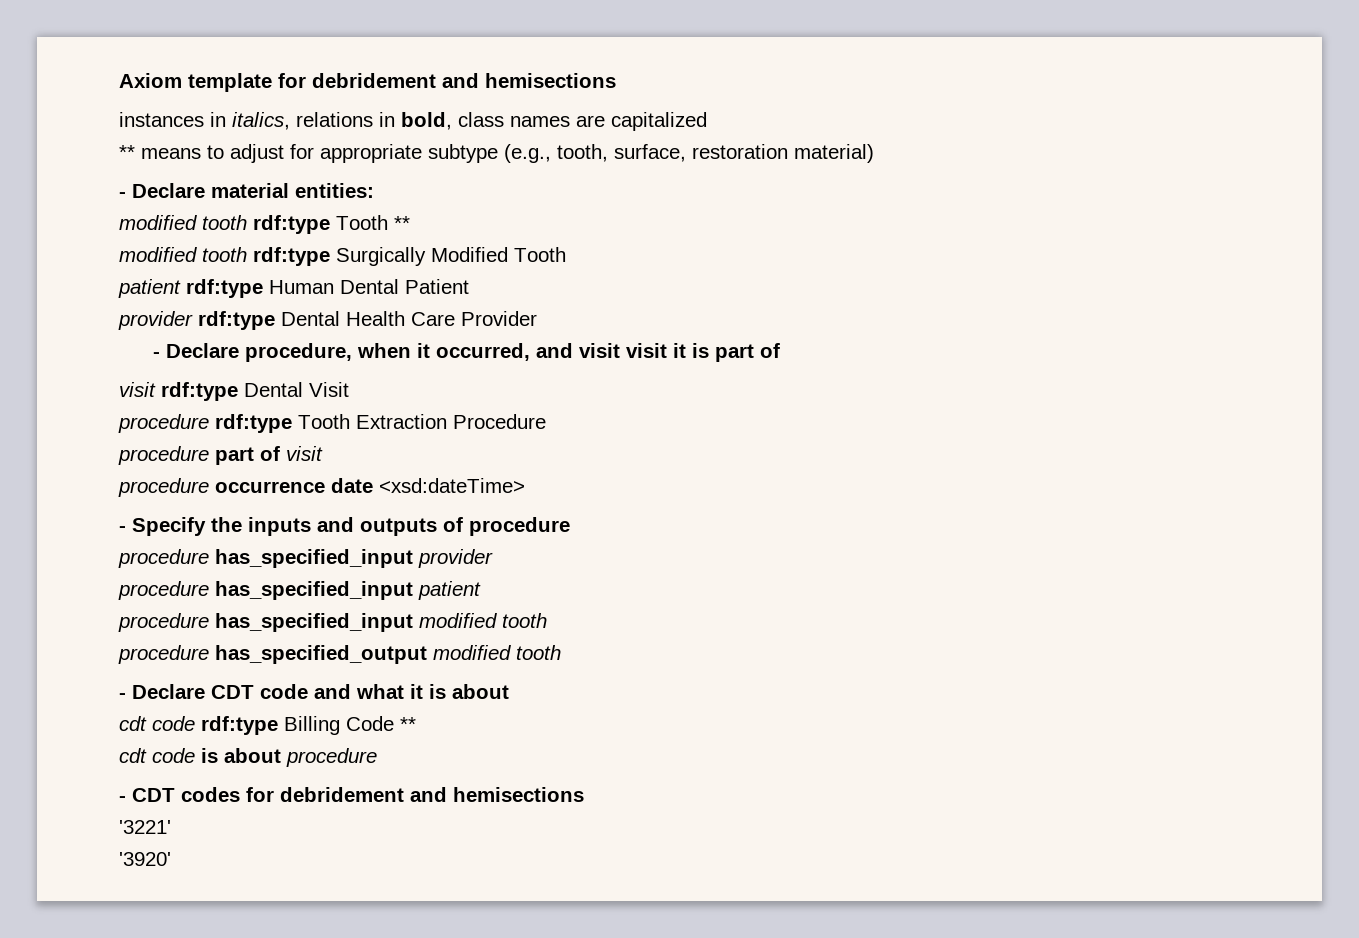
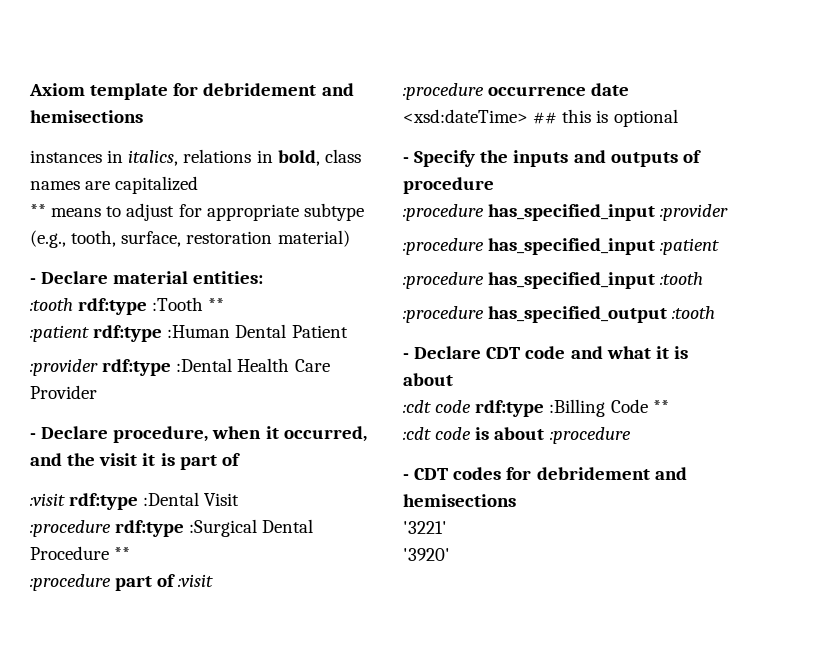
- modified tooth rdf:type Tooth **
- modified tooth rdf:type Surgically Modified Tooth
- patient rdf:type Human Dental Patient
+ :tooth rdf:type :Tooth **
+ :patient rdf:type :Human Dental Patient
- provider rdf:type Dental Health Care Provider
+ :provider rdf:type :Dental Health Care Provider
- - Declare procedure, when it occurred, and visit visit it is part of
+ - Declare procedure, when it occurred, and the visit it is part of
- visit rdf:type Dental Visit
- procedure rdf:type Tooth Extraction Procedure
- procedure part of visit
- procedure occurrence date <xsd:dateTime>
+ :visit rdf:type :Dental Visit
+ :procedure rdf:type :Surgical Dental Procedure **
+ :procedure part of :visit
+ :procedure occurrence date <xsd:dateTime> ## this is optional
- procedure has_specified_input provider
- procedure has_specified_input patient
- procedure has_specified_input modified tooth
- procedure has_specified_output modified tooth
+ :procedure has_specified_input :provider
+ :procedure has_specified_input :patient
+ :procedure has_specified_input :tooth
+ :procedure has_specified_output :tooth
- cdt code rdf:type Billing Code **
+ :cdt code rdf:type :Billing Code **
- cdt code is about procedure
+ :cdt code is about :procedure

